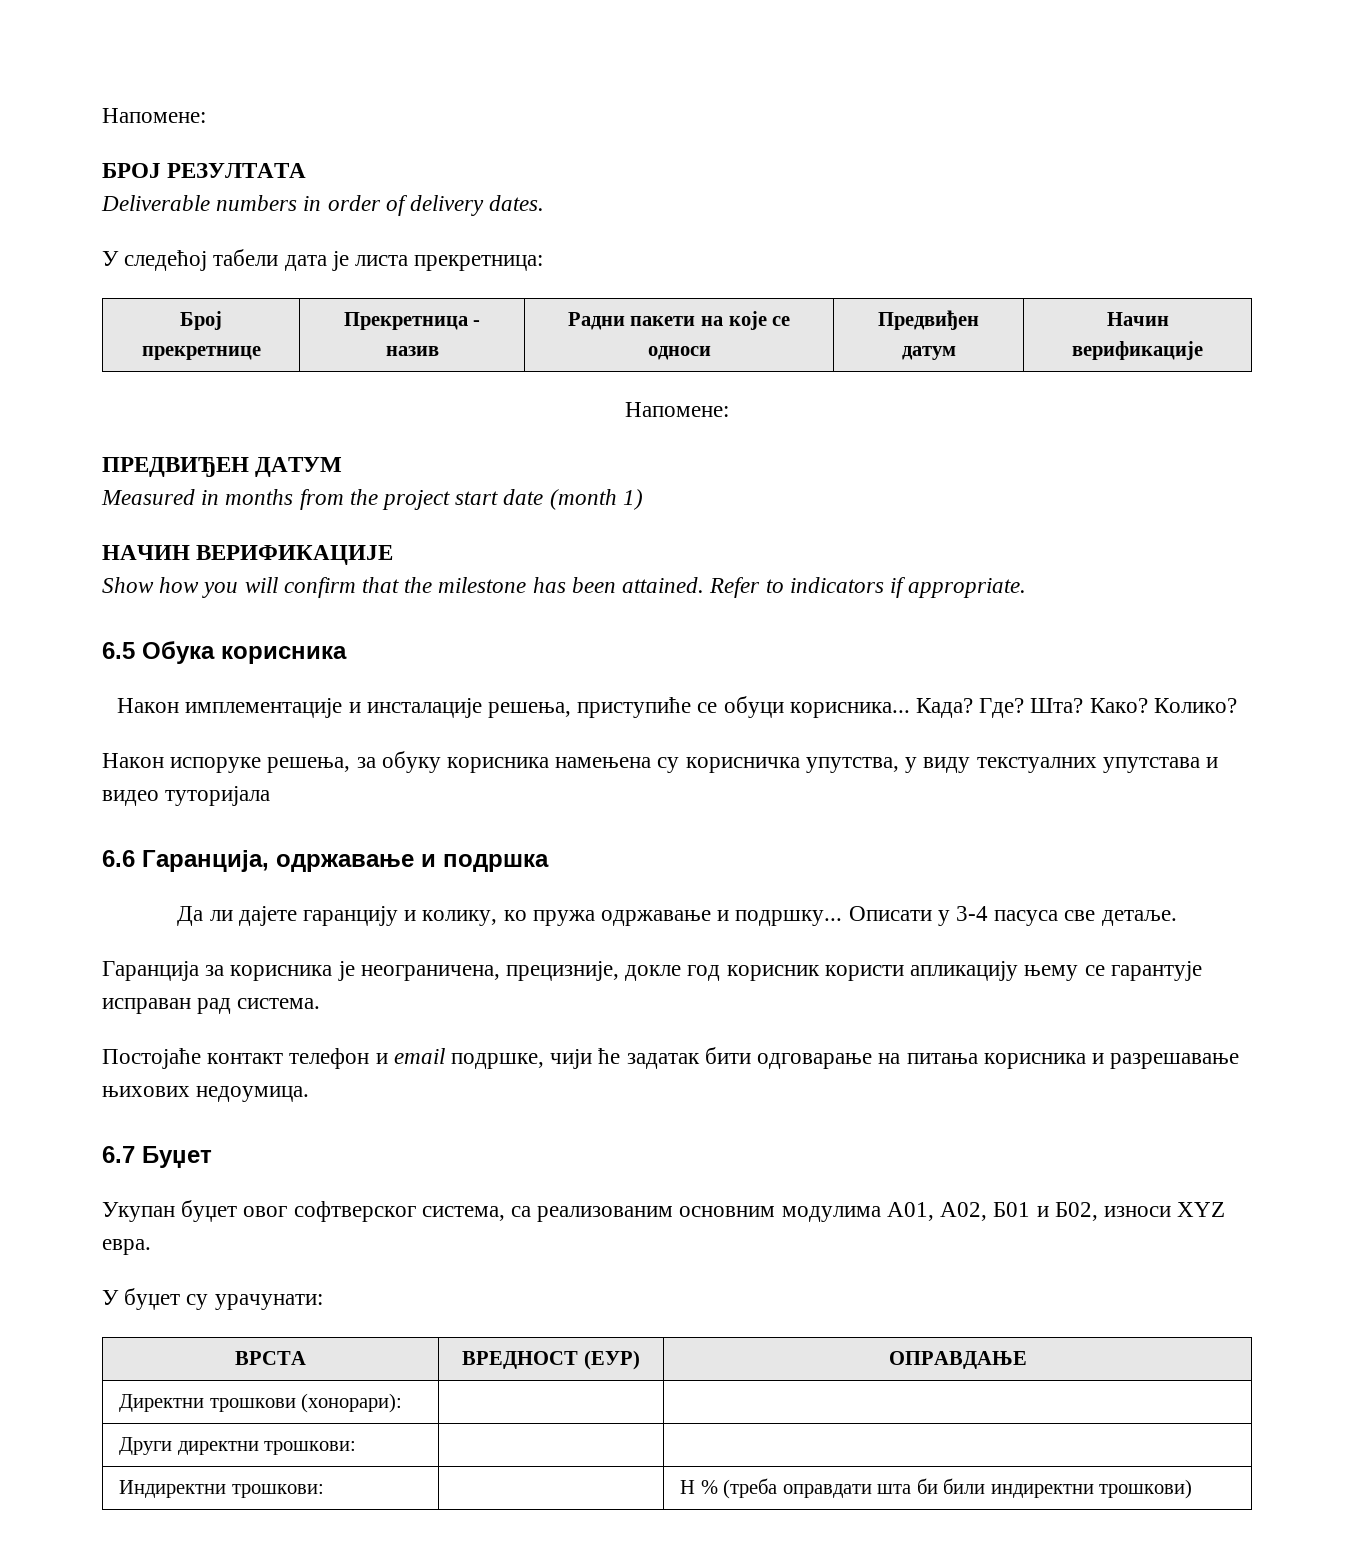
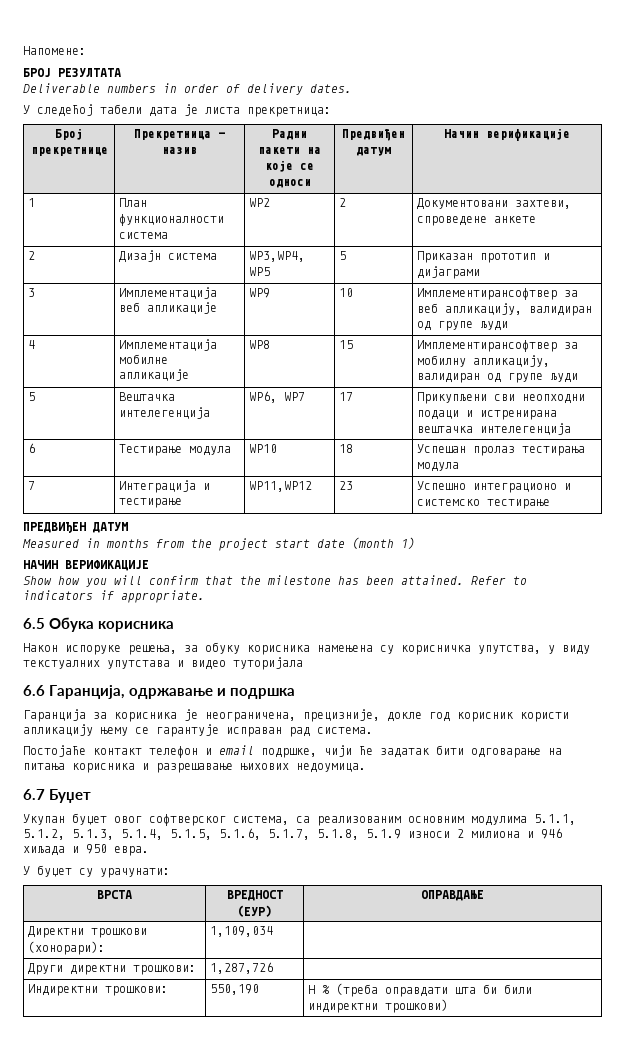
  Број прекретнице | Прекретница - назив | Радни пакети на које се односи | Предвиђен датум | Начин верификације
- Напомене:
+ 1 | План функционалности система | WP2 | 2 | Документовани захтеви, спроведене анкете
+ 2 | Дизајн система | WP3,WP4, WP5 | 5 | Приказан прототип и дијаграми
+ 3 | Имплементација веб апликације | WP9 | 10 | Имплементирансофтвер за веб апликацију, валидиран од групе људи
+ 4 | Имплементација мобилне апликације | WP8 | 15 | Имплементирансофтвер за мобилну апликацију, валидиран од групе људи
+ 5 | Вештачка интелегенција | WP6, WP7 | 17 | Прикупљени сви неопходни подаци и истренирана вештачка интелегенција
+ 6 | Тестирање модула | WP10 | 18 | Успешан пролаз тестирања модула
+ 7 | Интеграција и тестирање | WP11,WP12 | 23 | Успешно интеграционо и системско тестирање
- Након имплементације и инсталације решења, приступиће се обуци корисника... Када? Где? Шта? Како? Колико?
- Да ли дајете гаранцију и колику, ко пружа одржавање и подршку... Описати у 3-4 пасуса све детаље.
- Укупан буџет овог софтверског система, са реализованим основним модулима А01, А02, Б01 и Б02, износи XYZ евра.
+ Укупан буџет овог софтверског система, са реализованим основним модулима 5.1.1, 5.1.2, 5.1.3, 5.1.4, 5.1.5, 5.1.6, 5.1.7, 5.1.8, 5.1.9 износи 2 милиона и 946 хиљада и 950 евра.
- Директни трошкови (хонорари): | |
+ Директни трошкови (хонорари): | 1,109,034 |
- Други директни трошкови: | |
+ Други директни трошкови: | 1,287,726 |
- Индиректни трошкови: | | Н % (треба оправдати шта би били индиректни трошкови)
+ Индиректни трошкови: | 550,190 | Н % (треба оправдати шта би били индиректни трошкови)

